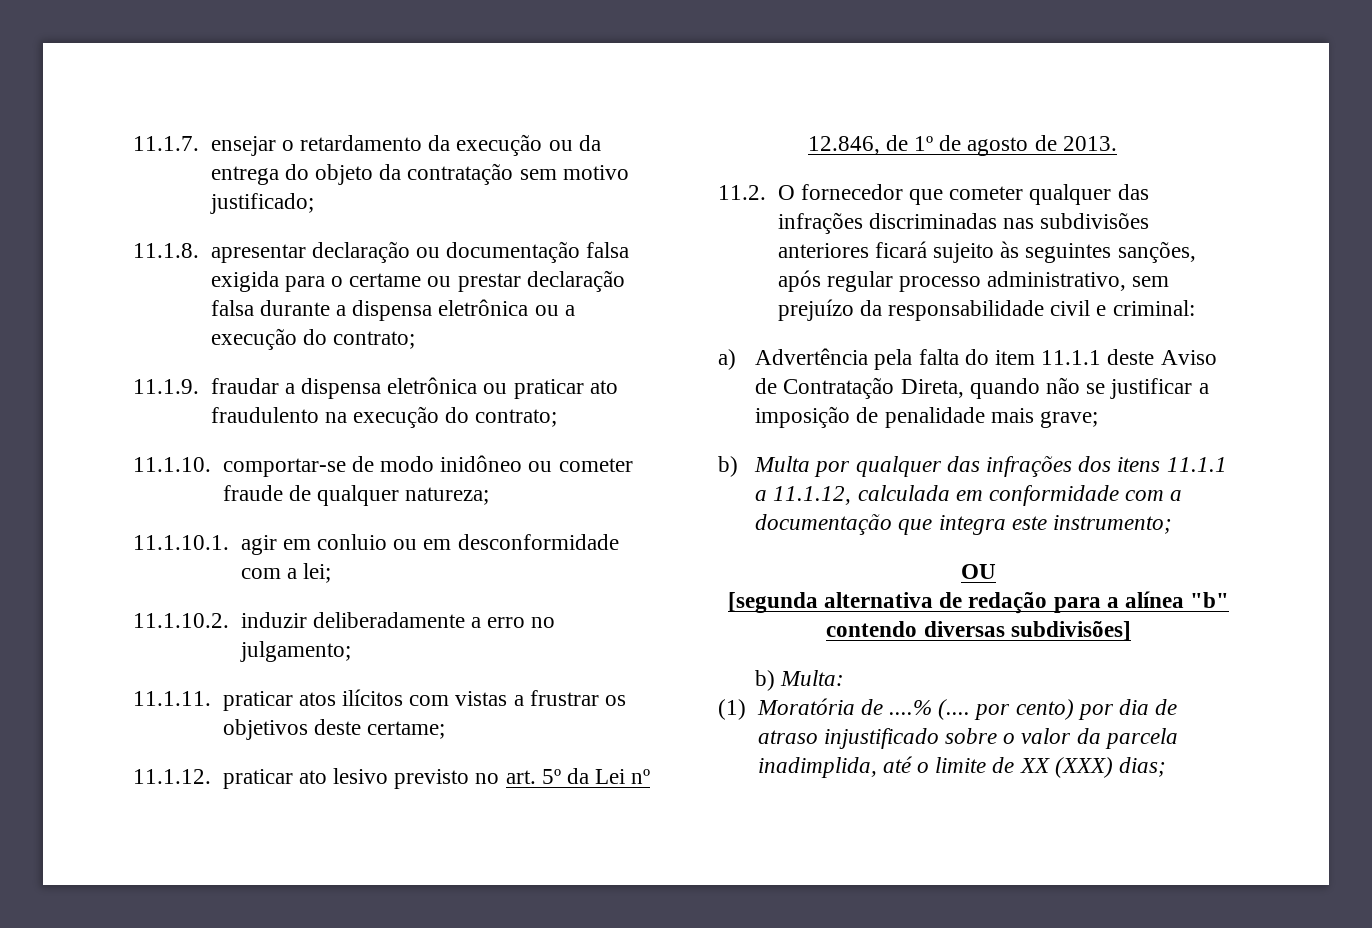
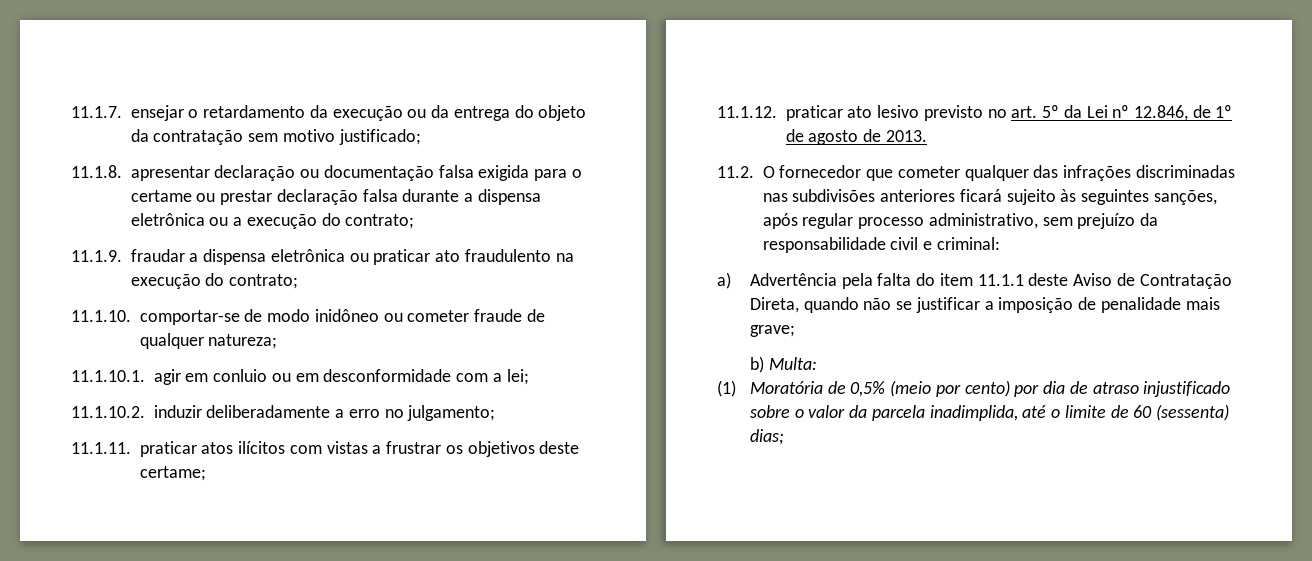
- b) Multa por qualquer das infrações dos itens 11.1.1 a 11.1.12, calculada em conformidade com a documentação que integra este instrumento;
- OU
- [segunda alternativa de redação para a alínea "b" contendo diversas subdivisões]
- (1) Moratória de ....% (.... por cento) por dia de atraso injustificado sobre o valor da parcela inadimplida, até o limite de XX (XXX) dias;
+ (1) Moratória de 0,5% (meio por cento) por dia de atraso injustificado sobre o valor da parcela inadimplida, até o limite de 60 (sessenta) dias;

